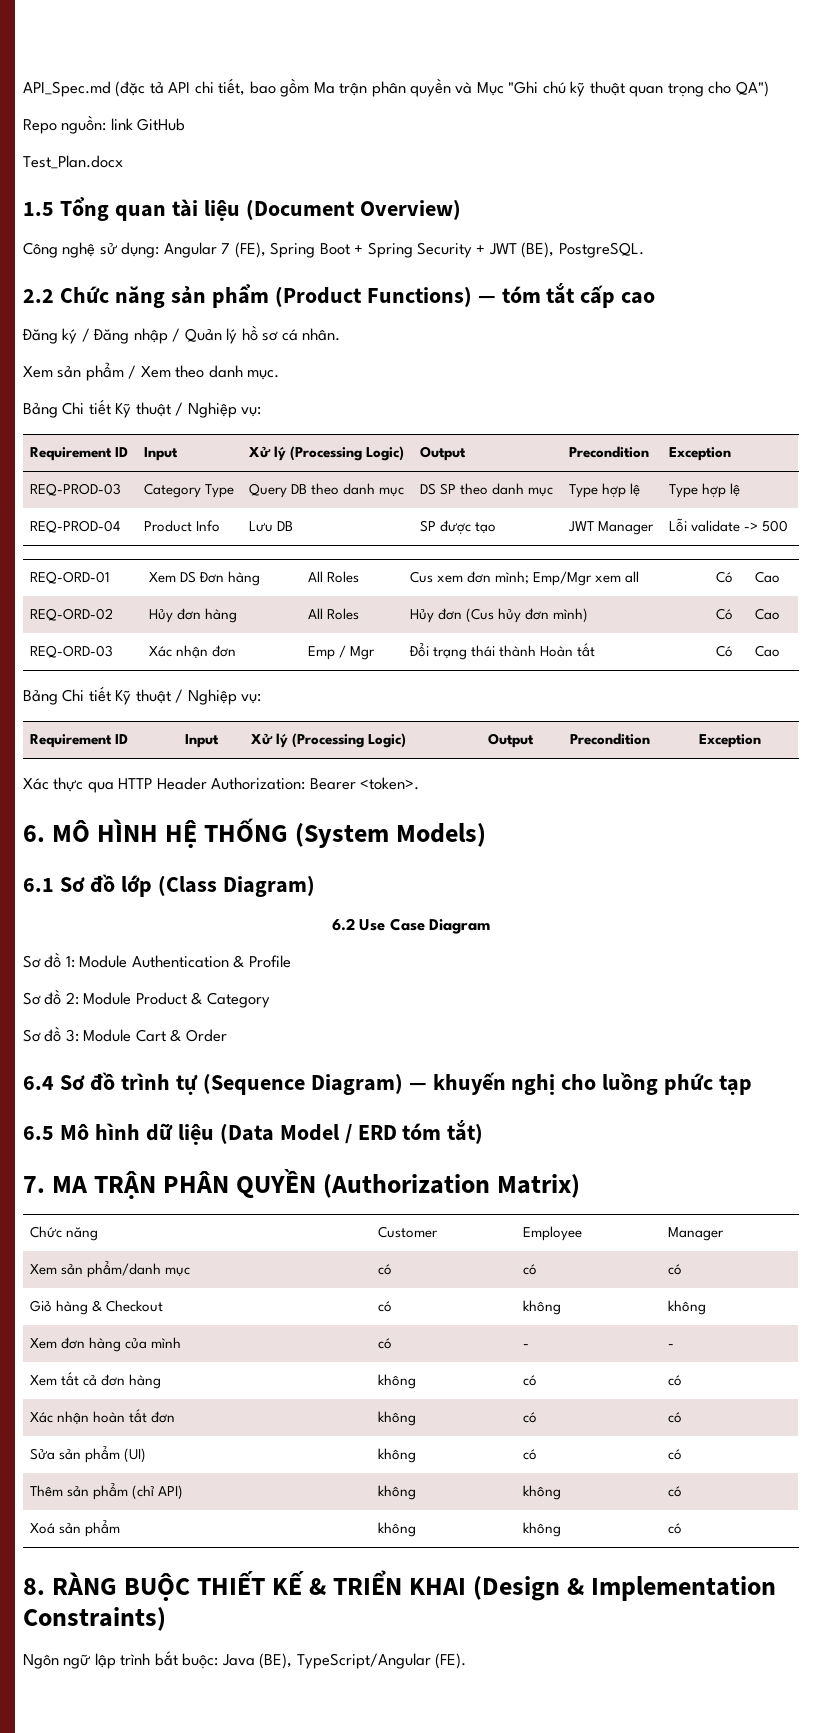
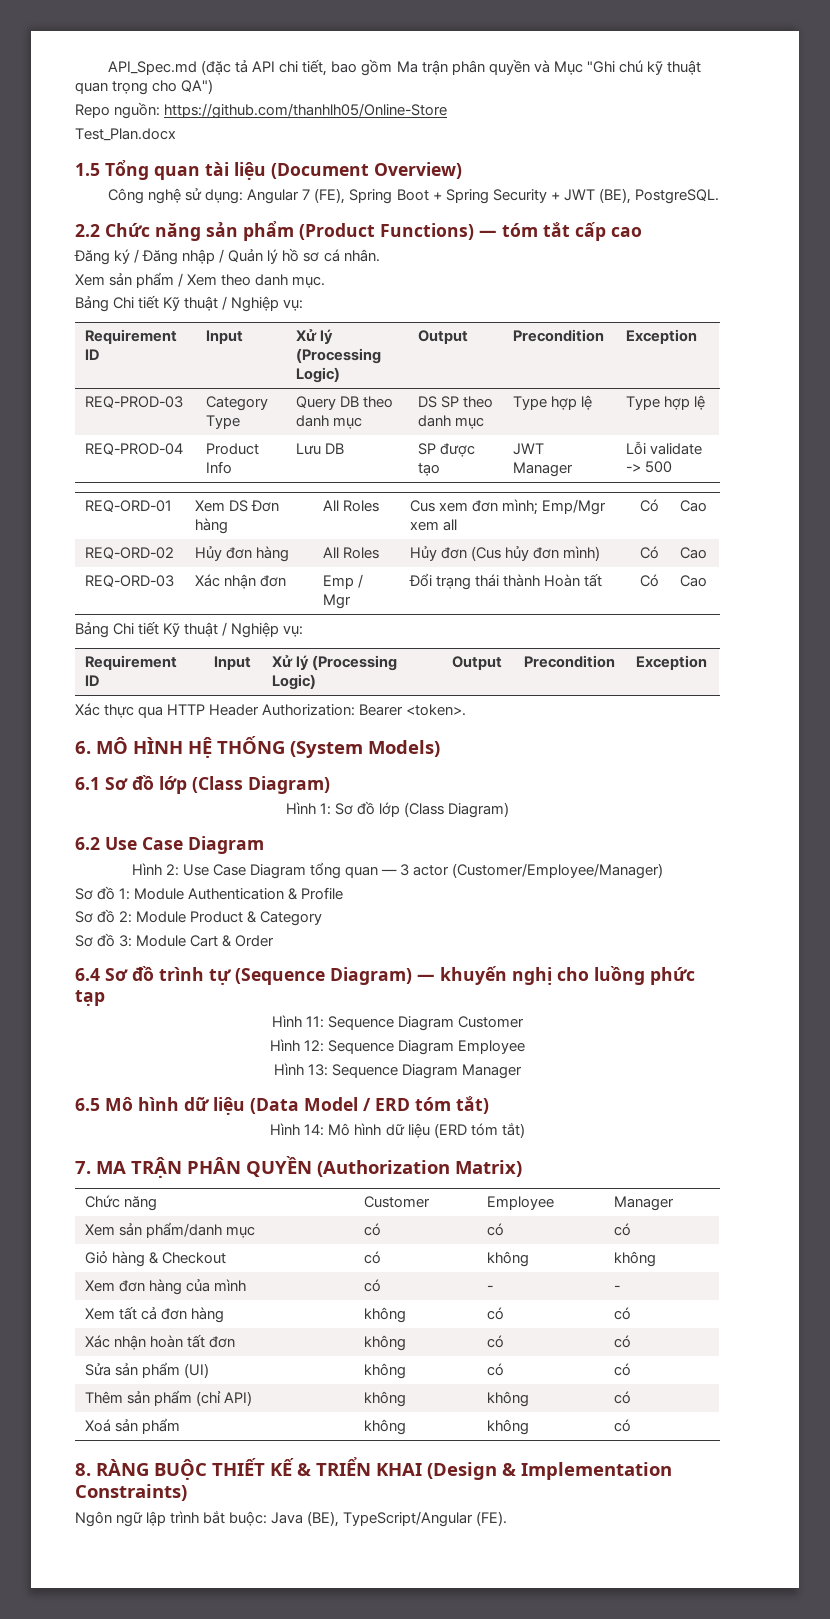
- Repo nguồn: link GitHub
+ Repo nguồn: https://github.com/thanhlh05/Online-Store
+ Hình 1: Sơ đồ lớp (Class Diagram)
  6.2 Use Case Diagram
+ Hình 2: Use Case Diagram tổng quan — 3 actor (Customer/Employee/Manager)
+ Hình 11: Sequence Diagram Customer
+ Hình 12: Sequence Diagram Employee
+ Hình 13: Sequence Diagram Manager
+ Hình 14: Mô hình dữ liệu (ERD tóm tắt)

